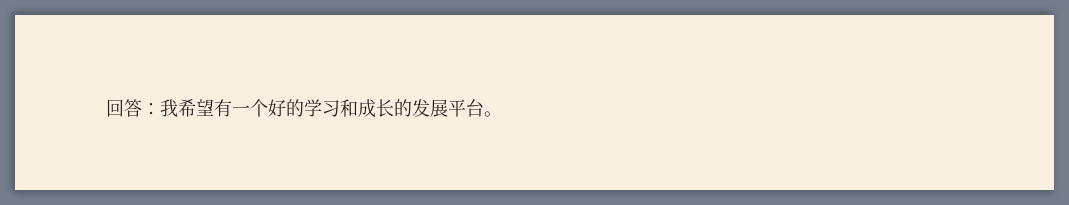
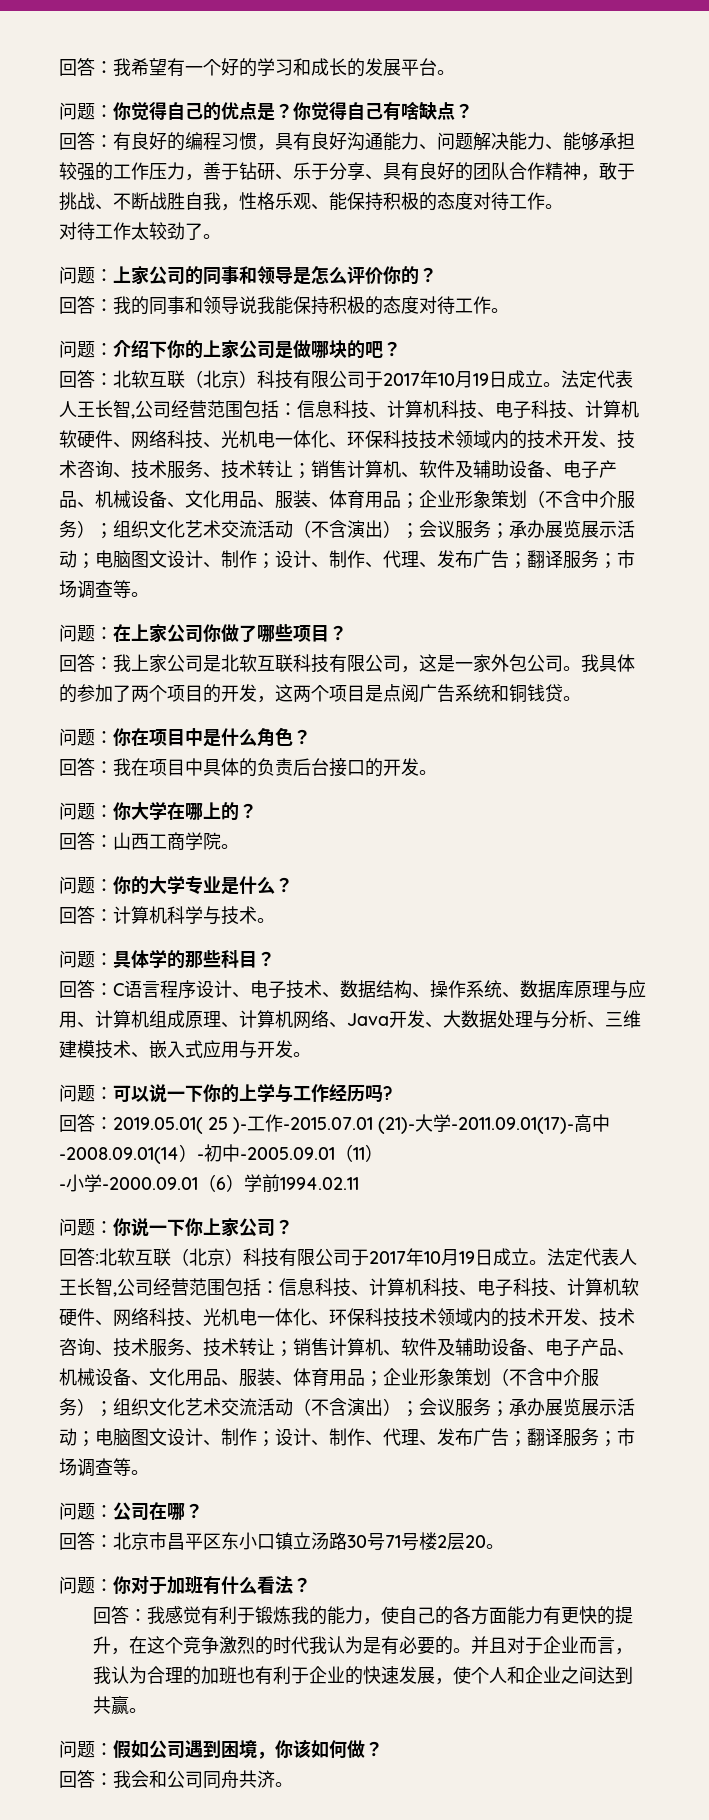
+ 问题：你觉得自己的优点是？你觉得自己有啥缺点？
+ 回答：有良好的编程习惯，具有良好沟通能力、问题解决能力、能够承担较强的工作压力，善于钻研、乐于分享、具有良好的团队合作精神，敢于挑战、不断战胜自我，性格乐观、能保持积极的态度对待工作。
+ 对待工作太较劲了。
+ 问题：上家公司的同事和领导是怎么评价你的？
+ 回答：我的同事和领导说我能保持积极的态度对待工作。
+ 问题：介绍下你的上家公司是做哪块的吧？
+ 回答：北软互联（北京）科技有限公司于2017年10月19日成立。法定代表人王长智,公司经营范围包括：信息科技、计算机科技、电子科技、计算机软硬件、网络科技、光机电一体化、环保科技技术领域内的技术开发、技术咨询、技术服务、技术转让；销售计算机、软件及辅助设备、电子产品、机械设备、文化用品、服装、体育用品；企业形象策划（不含中介服务）；组织文化艺术交流活动（不含演出）；会议服务；承办展览展示活动；电脑图文设计、制作；设计、制作、代理、发布广告；翻译服务；市场调查等。
+ 问题：在上家公司你做了哪些项目？
+ 回答：我上家公司是北软互联科技有限公司，这是一家外包公司。我具体的参加了两个项目的开发，这两个项目是点阅广告系统和铜钱贷。
+ 问题：你在项目中是什么角色？
+ 回答：我在项目中具体的负责后台接口的开发。
+ 问题：你大学在哪上的？
+ 回答：山西工商学院。
+ 问题：你的大学专业是什么？
+ 回答：计算机科学与技术。
+ 问题：具体学的那些科目？
+ 回答：C语言程序设计、电子技术、数据结构、操作系统、数据库原理与应用、计算机组成原理、计算机网络、Java开发、大数据处理与分析、三维建模技术、嵌入式应用与开发。
+ 问题：可以说一下你的上学与工作经历吗?
+ 回答：2019.05.01( 25 )-工作-2015.07.01 (21)-大学-2011.09.01(17)-高中-2008.09.01(14）-初中-2005.09.01（11）
+ -小学-2000.09.01（6）学前1994.02.11
+ 问题：你说一下你上家公司？
+ 回答:北软互联（北京）科技有限公司于2017年10月19日成立。法定代表人王长智,公司经营范围包括：信息科技、计算机科技、电子科技、计算机软硬件、网络科技、光机电一体化、环保科技技术领域内的技术开发、技术咨询、技术服务、技术转让；销售计算机、软件及辅助设备、电子产品、机械设备、文化用品、服装、体育用品；企业形象策划（不含中介服务）；组织文化艺术交流活动（不含演出）；会议服务；承办展览展示活动；电脑图文设计、制作；设计、制作、代理、发布广告；翻译服务；市场调查等。
+ 问题：公司在哪？
+ 回答：北京市昌平区东小口镇立汤路30号71号楼2层20。
+ 问题：你对于加班有什么看法？
+ 回答：我感觉有利于锻炼我的能力，使自己的各方面能力有更快的提升，在这个竞争激烈的时代我认为是有必要的。并且对于企业而言，我认为合理的加班也有利于企业的快速发展，使个人和企业之间达到共赢。
+ 问题：假如公司遇到困境，你该如何做？
+ 回答：我会和公司同舟共济。

